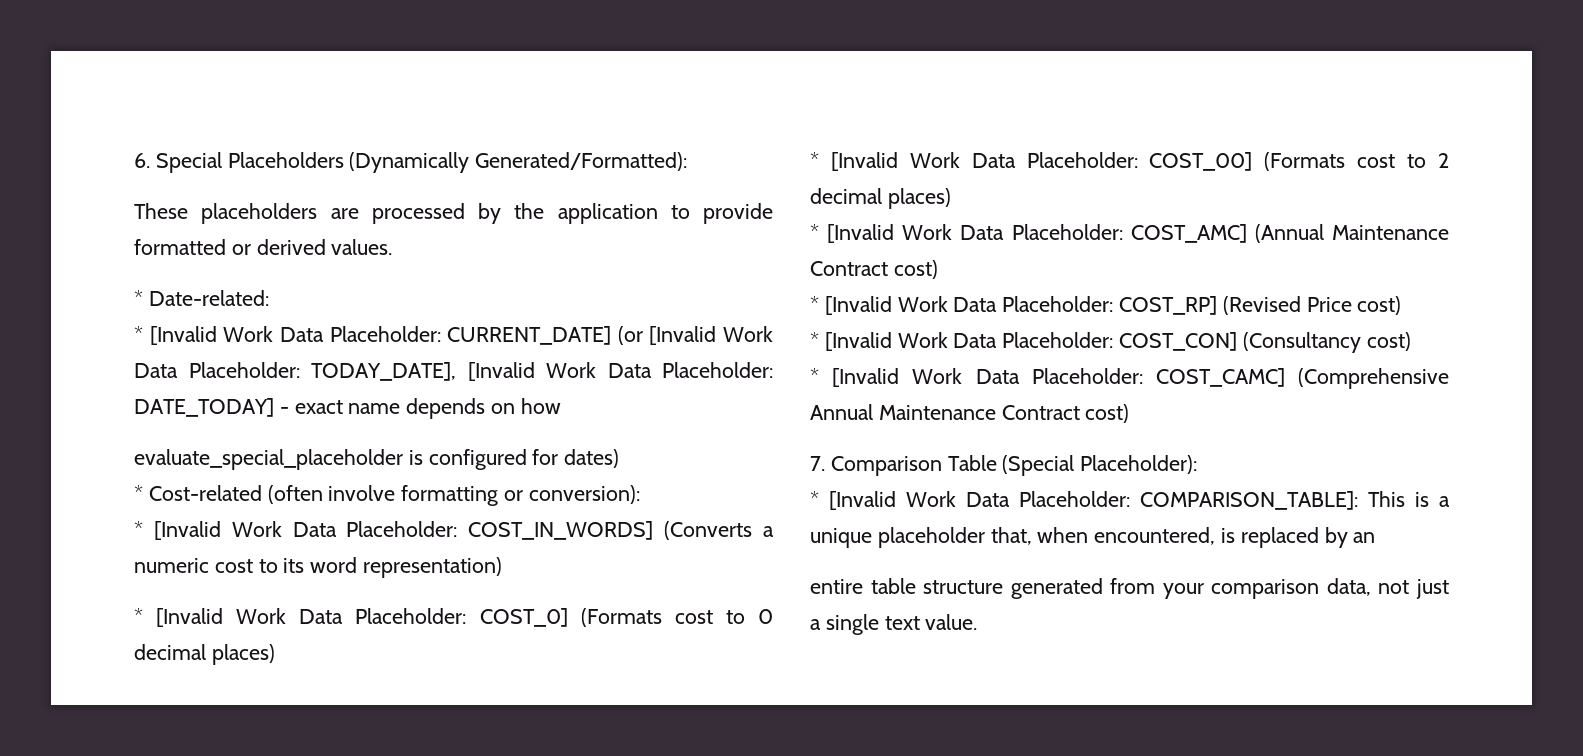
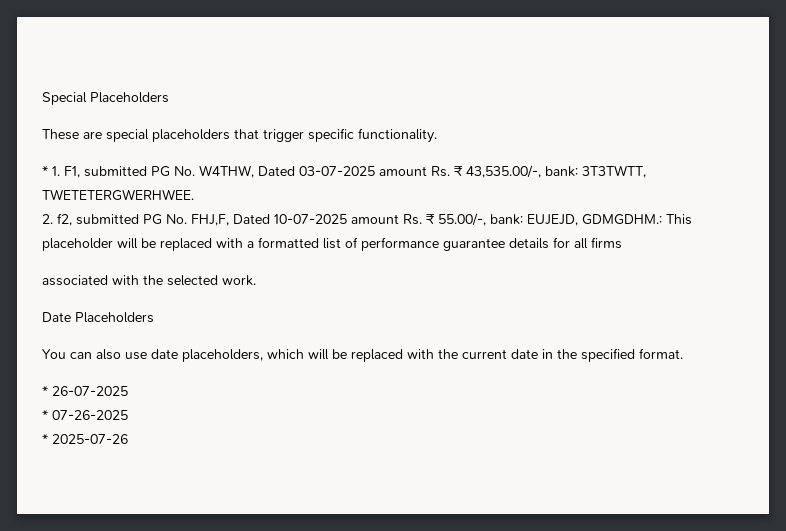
- 6. Special Placeholders (Dynamically Generated/Formatted):
+ Special Placeholders
- These placeholders are processed by the application to provide formatted or derived values.
- * Date-related:
- * [Invalid Work Data Placeholder: CURRENT_DATE] (or [Invalid Work Data Placeholder: TODAY_DATE], [Invalid Work Data Placeholder: DATE_TODAY] - exact name depends on how
- evaluate_special_placeholder is configured for dates)
- * Cost-related (often involve formatting or conversion):
- * [Invalid Work Data Placeholder: COST_IN_WORDS] (Converts a numeric cost to its word representation)
- * [Invalid Work Data Placeholder: COST_0] (Formats cost to 0 decimal places)
- * [Invalid Work Data Placeholder: COST_00] (Formats cost to 2 decimal places)
- * [Invalid Work Data Placeholder: COST_AMC] (Annual Maintenance Contract cost)
- * [Invalid Work Data Placeholder: COST_RP] (Revised Price cost)
- * [Invalid Work Data Placeholder: COST_CON] (Consultancy cost)
- * [Invalid Work Data Placeholder: COST_CAMC] (Comprehensive Annual Maintenance Contract cost)
- 7. Comparison Table (Special Placeholder):
- * [Invalid Work Data Placeholder: COMPARISON_TABLE]: This is a unique placeholder that, when encountered, is replaced by an
- entire table structure generated from your comparison data, not just a single text value.
+ These are special placeholders that trigger specific functionality.
+ * 1. F1, submitted PG No. W4THW, Dated 03-07-2025 amount Rs. ₹ 43,535.00/-, bank: 3T3TWTT, TWETETERGWERHWEE.
+ 2. f2, submitted PG No. FHJ,F, Dated 10-07-2025 amount Rs. ₹ 55.00/-, bank: EUJEJD, GDMGDHM.: This placeholder will be replaced with a formatted list of performance guarantee details for all firms
+ associated with the selected work.
+ Date Placeholders
+ You can also use date placeholders, which will be replaced with the current date in the specified format.
+ * 26-07-2025
+ * 07-26-2025
+ * 2025-07-26

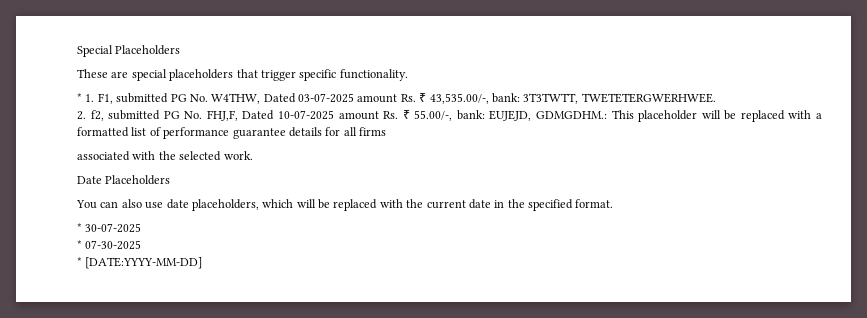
- * 26-07-2025
- * 07-26-2025
- * 2025-07-26
+ * 30-07-2025
+ * 07-30-2025
+ * [DATE:YYYY-MM-DD]

